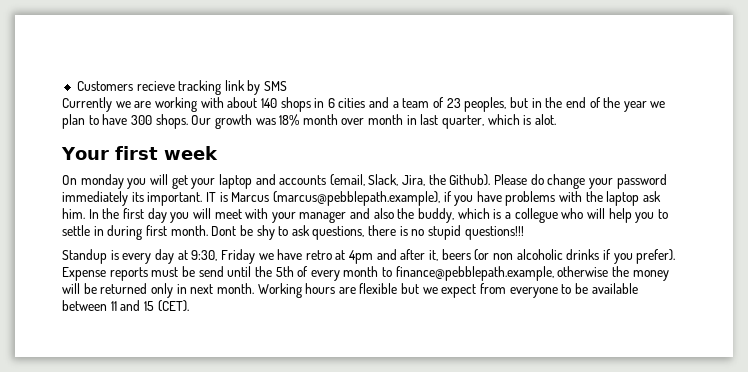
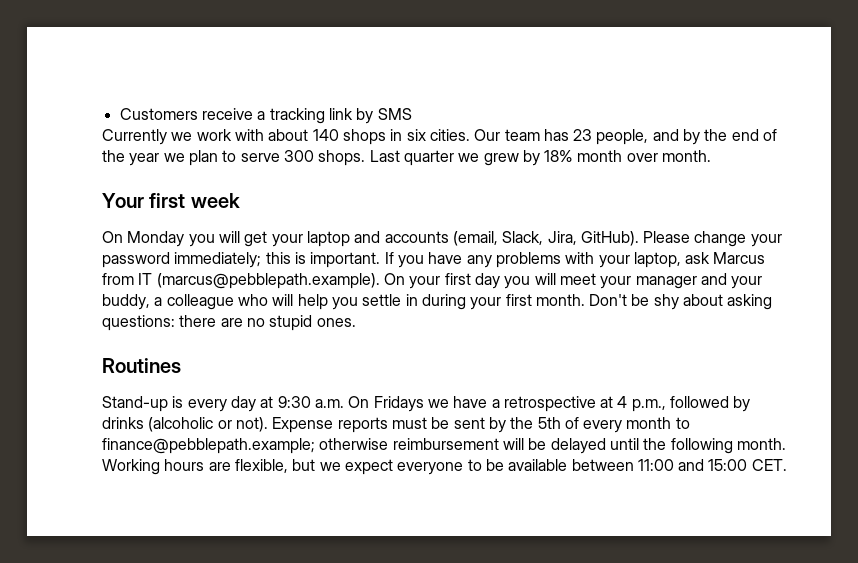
- Customers recieve tracking link by SMS
+ Customers receive a tracking link by SMS
- Currently we are working with about 140 shops in 6 cities and a team of 23 peoples, but in the end of the year we plan to have 300 shops.
+ Currently we work with about 140 shops in six cities. Our team has 23 people, and by the end of the year we plan to serve 300 shops.
- Our growth was 18% month over month in last quarter, which is alot.
+ Last quarter we grew by 18% month over month.
- On monday you will get your laptop and accounts (email, Slack, Jira, the Github). Please do change your password immediately its important. IT is Marcus (marcus@pebblepath.example), if you have problems with the laptop ask him. In the first day you will meet with your manager and also the buddy, which is a collegue who will help you to settle in during first month.
+ On Monday you will get your laptop and accounts (email, Slack, Jira, GitHub). Please change your password immediately; this is important. If you have any problems with your laptop, ask Marcus from IT (marcus@pebblepath.example). On your first day you will meet your manager and your buddy, a colleague who will help you settle in during your first month.
- Dont be shy to ask questions, there is no stupid questions!!!
- Standup is every day at 9:30, Friday we have retro at 4pm and after it, beers (or non alcoholic drinks if you prefer).
+ Don't be shy about asking questions: there are no stupid ones.
+ Routines
+ Stand-up is every day at 9:30 a.m. On Fridays we have a retrospective at 4 p.m., followed by drinks (alcoholic or not).
- Expense reports must be send until the 5th of every month to finance@pebblepath.example, otherwise the money will be returned only in next month.
+ Expense reports must be sent by the 5th of every month to finance@pebblepath.example; otherwise reimbursement will be delayed until the following month.
- Working hours are flexible but we expect from everyone to be available between 11 and 15 (CET).
+ Working hours are flexible, but we expect everyone to be available between 11:00 and 15:00 CET.

